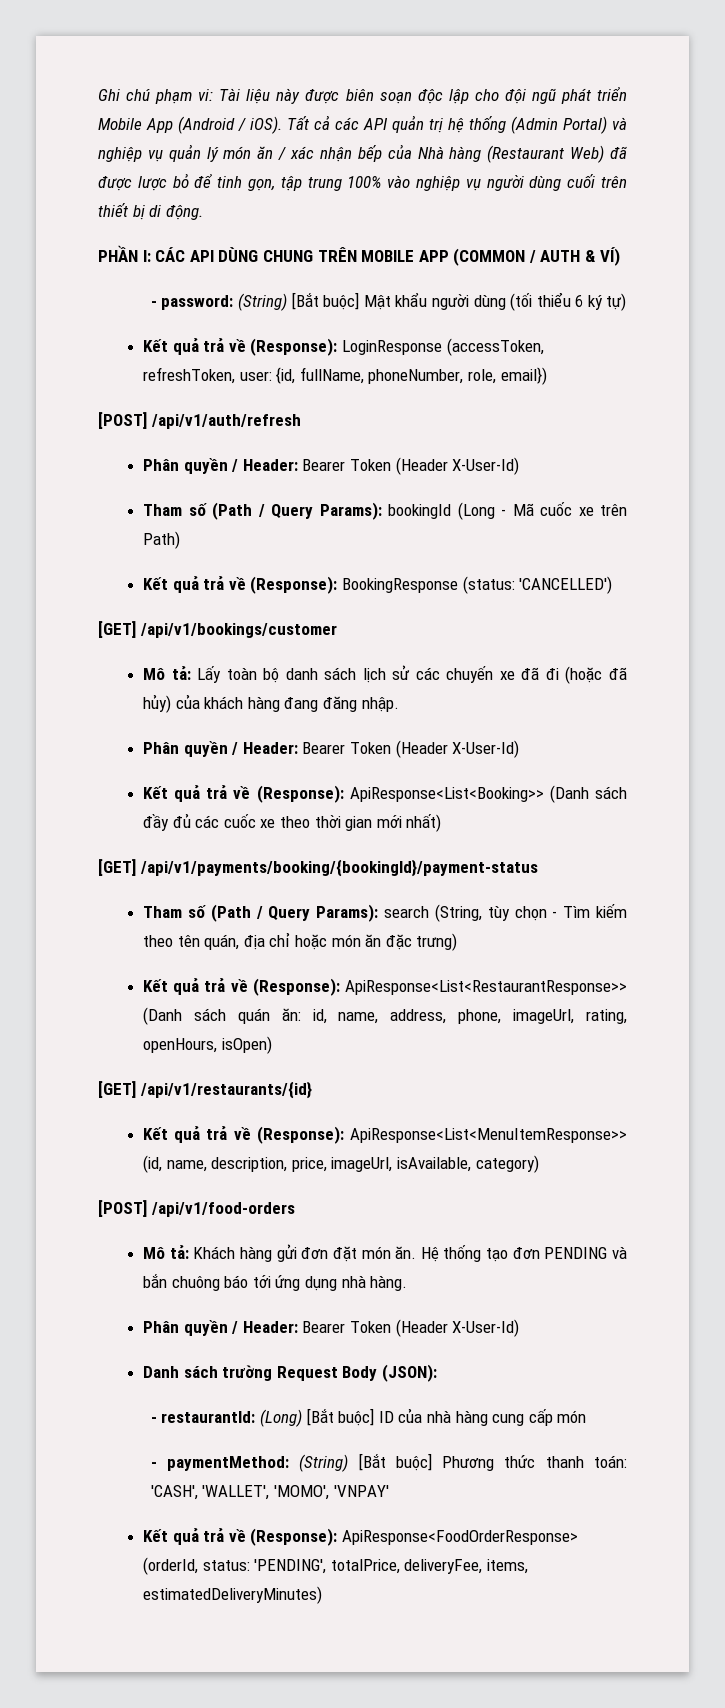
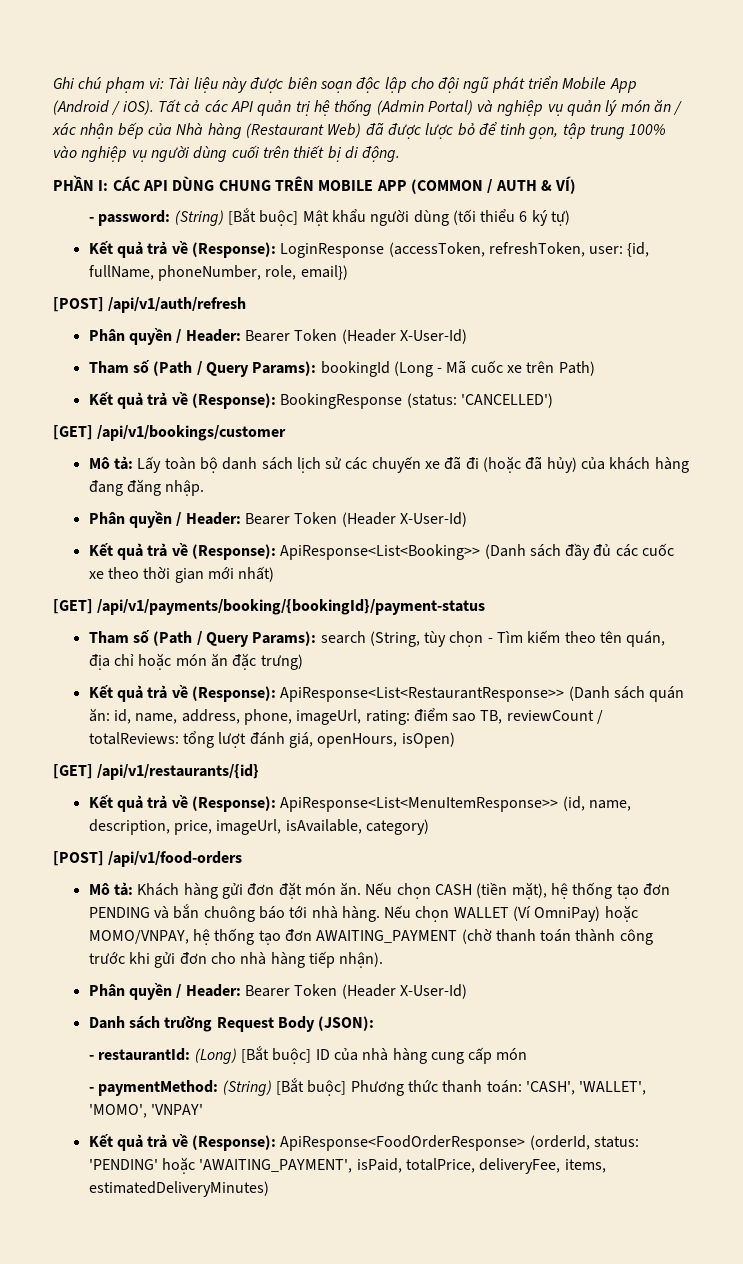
- Kết quả trả về (Response): ApiResponse<List<RestaurantResponse>> (Danh sách quán ăn: id, name, address, phone, imageUrl, rating, openHours, isOpen)
+ Kết quả trả về (Response): ApiResponse<List<RestaurantResponse>> (Danh sách quán ăn: id, name, address, phone, imageUrl, rating: điểm sao TB, reviewCount / totalReviews: tổng lượt đánh giá, openHours, isOpen)
- Hệ thống tạo đơn PENDING và bắn chuông báo tới ứng dụng nhà hàng.
+ Nếu chọn CASH (tiền mặt), hệ thống tạo đơn PENDING và bắn chuông báo tới nhà hàng. Nếu chọn WALLET (Ví OmniPay) hoặc MOMO/VNPAY, hệ thống tạo đơn AWAITING_PAYMENT (chờ thanh toán thành công trước khi gửi đơn cho nhà hàng tiếp nhận).
- Kết quả trả về (Response): ApiResponse<FoodOrderResponse> (orderId, status: 'PENDING', totalPrice, deliveryFee, items, estimatedDeliveryMinutes)
+ Kết quả trả về (Response): ApiResponse<FoodOrderResponse> (orderId, status: 'PENDING' hoặc 'AWAITING_PAYMENT', isPaid, totalPrice, deliveryFee, items, estimatedDeliveryMinutes)

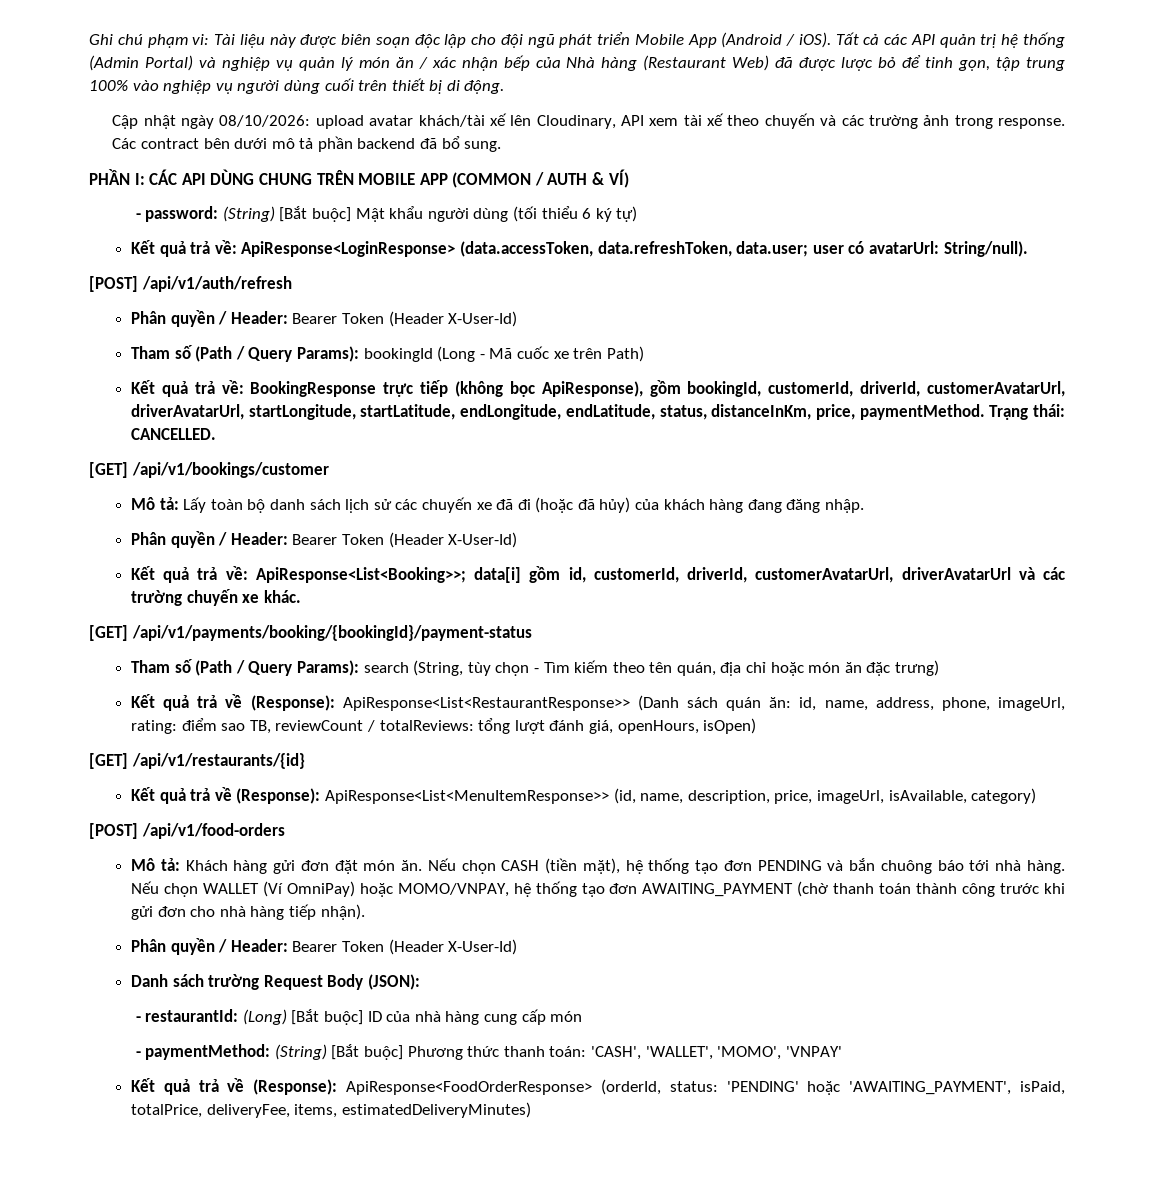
+ Cập nhật ngày 08/10/2026: upload avatar khách/tài xế lên Cloudinary, API xem tài xế theo chuyến và các trường ảnh trong response. Các contract bên dưới mô tả phần backend đã bổ sung.
- Kết quả trả về (Response): LoginResponse (accessToken, refreshToken, user: {id, fullName, phoneNumber, role, email})
+ Kết quả trả về: ApiResponse<LoginResponse> (data.accessToken, data.refreshToken, data.user; user có avatarUrl: String/null).
- Kết quả trả về (Response): BookingResponse (status: 'CANCELLED')
+ Kết quả trả về: BookingResponse trực tiếp (không bọc ApiResponse), gồm bookingId, customerId, driverId, customerAvatarUrl, driverAvatarUrl, startLongitude, startLatitude, endLongitude, endLatitude, status, distanceInKm, price, paymentMethod. Trạng thái: CANCELLED.
- Kết quả trả về (Response): ApiResponse<List<Booking>> (Danh sách đầy đủ các cuốc xe theo thời gian mới nhất)
+ Kết quả trả về: ApiResponse<List<Booking>>; data[i] gồm id, customerId, driverId, customerAvatarUrl, driverAvatarUrl và các trường chuyến xe khác.

